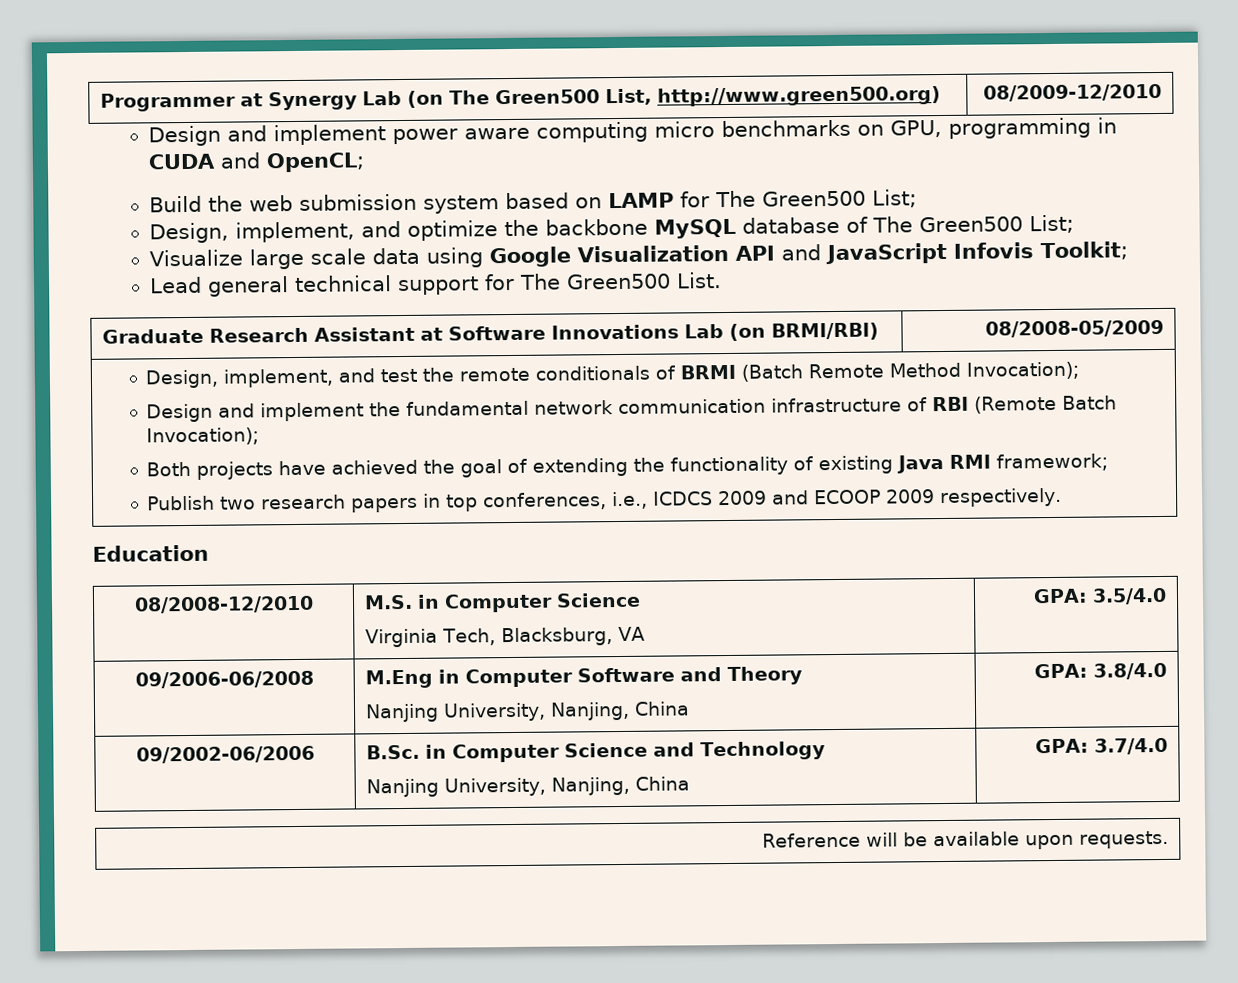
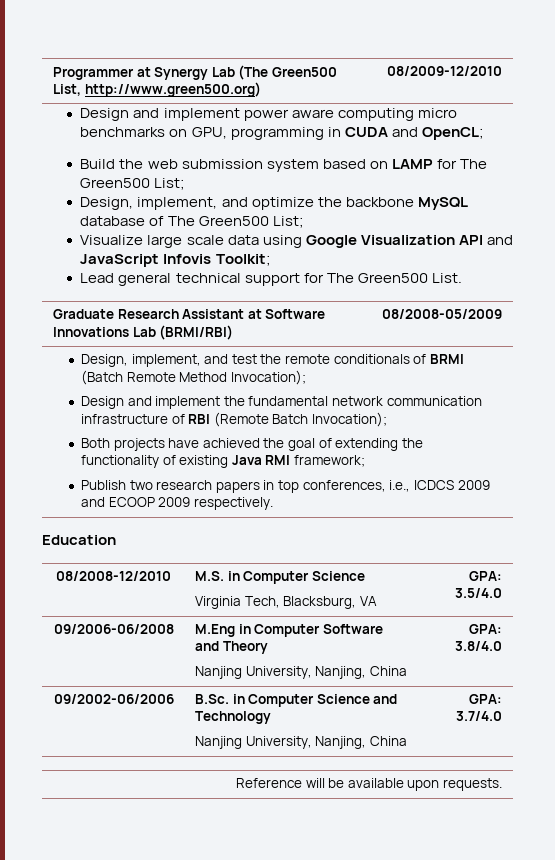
- Programmer at Synergy Lab (on The Green500 List, http://www.green500.org) | 08/2009-12/2010
+ Programmer at Synergy Lab (The Green500 List, http://www.green500.org) | 08/2009-12/2010
- Graduate Research Assistant at Software Innovations Lab (on BRMI/RBI) | 08/2008-05/2009
+ Graduate Research Assistant at Software Innovations Lab (BRMI/RBI) | 08/2008-05/2009

